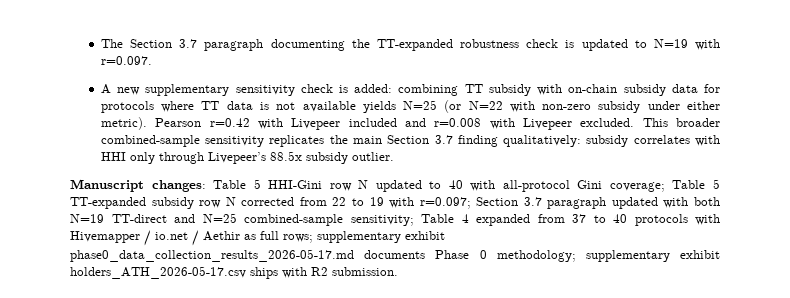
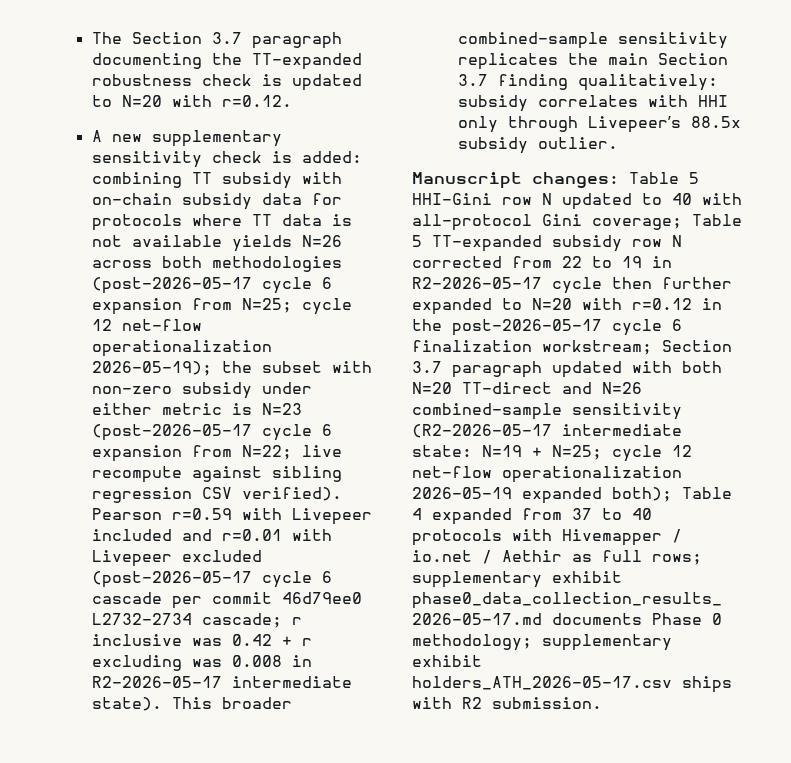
- The Section 3.7 paragraph documenting the TT-expanded robustness check is updated to N=19 with r=0.097.
+ The Section 3.7 paragraph documenting the TT-expanded robustness check is updated to N=20 with r=0.12.
- A new supplementary sensitivity check is added: combining TT subsidy with on-chain subsidy data for protocols where TT data is not available yields N=25 (or N=22 with non-zero subsidy under either metric). Pearson r=0.42 with Livepeer included and r=0.008 with Livepeer excluded.
+ A new supplementary sensitivity check is added: combining TT subsidy with on-chain subsidy data for protocols where TT data is not available yields N=26 across both methodologies (post-2026-05-17 cycle 6 expansion from N=25; cycle 12 net-flow operationalization 2026-05-19); the subset with non-zero subsidy under either metric is N=23 (post-2026-05-17 cycle 6 expansion from N=22; live recompute against sibling regression CSV verified). Pearson r=0.59 with Livepeer included and r=0.01 with Livepeer excluded (post-2026-05-17 cycle 6 cascade per commit 46d79ee0 L2732-2734 cascade; r inclusive was 0.42 + r excluding was 0.008 in R2-2026-05-17 intermediate state).
- Table 5 TT-expanded subsidy row N corrected from 22 to 19 with r=0.097;
+ Table 5 TT-expanded subsidy row N corrected from 22 to 19 in R2-2026-05-17 cycle then further expanded to N=20 with r=0.12 in the post-2026-05-17 cycle 6 finalization workstream;
- Section 3.7 paragraph updated with both N=19 TT-direct and N=25 combined-sample sensitivity;
+ Section 3.7 paragraph updated with both N=20 TT-direct and N=26 combined-sample sensitivity (R2-2026-05-17 intermediate state: N=19 + N=25; cycle 12 net-flow operationalization 2026-05-19 expanded both);

